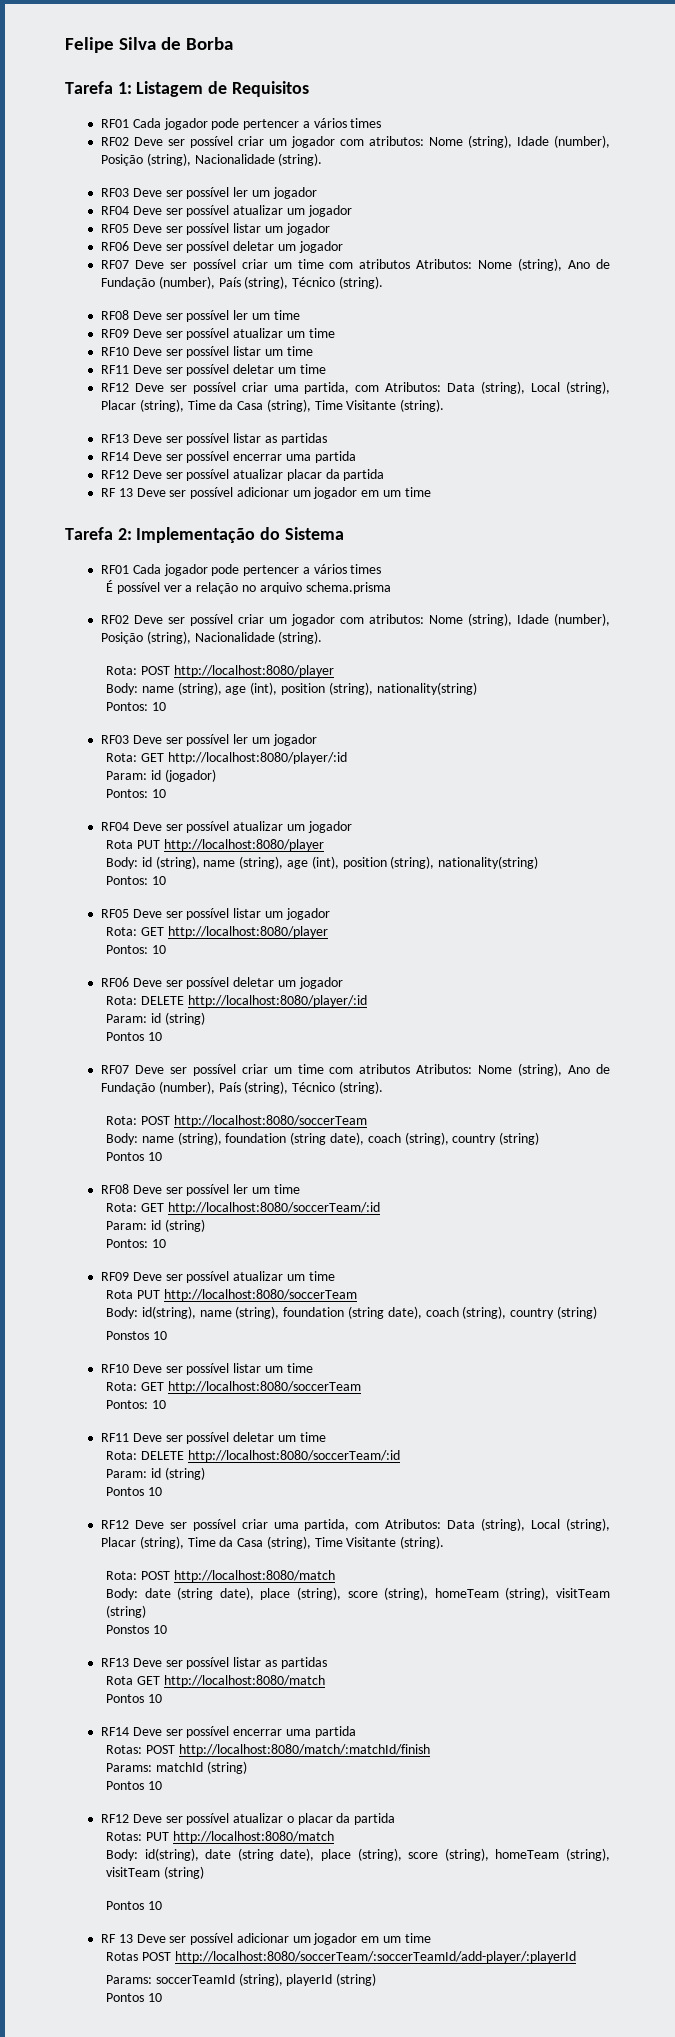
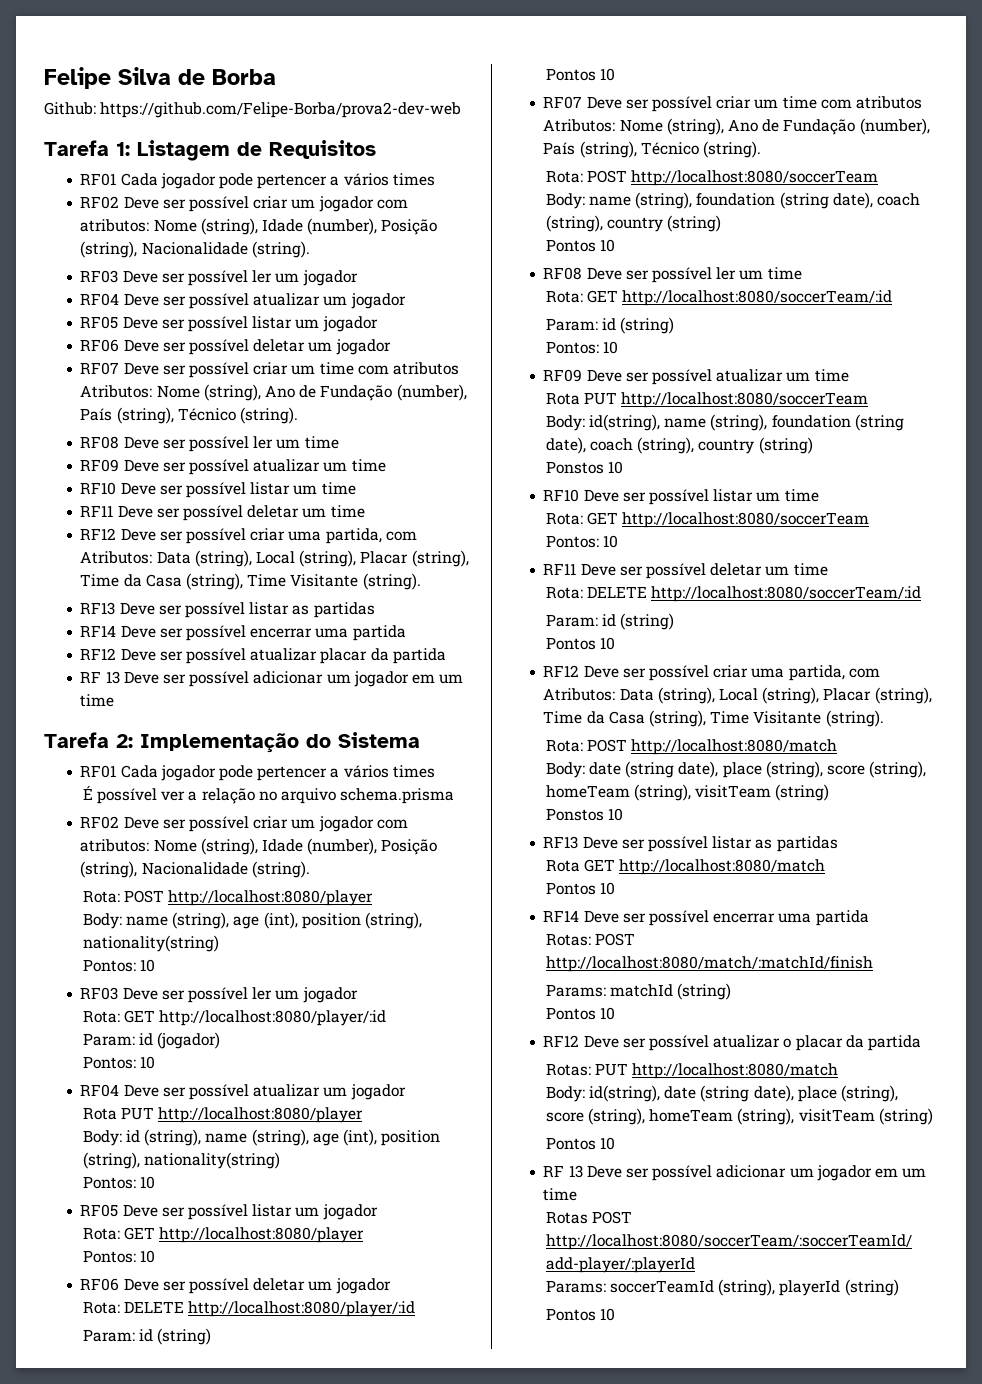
+ Github: https://github.com/Felipe-Borba/prova2-dev-web

